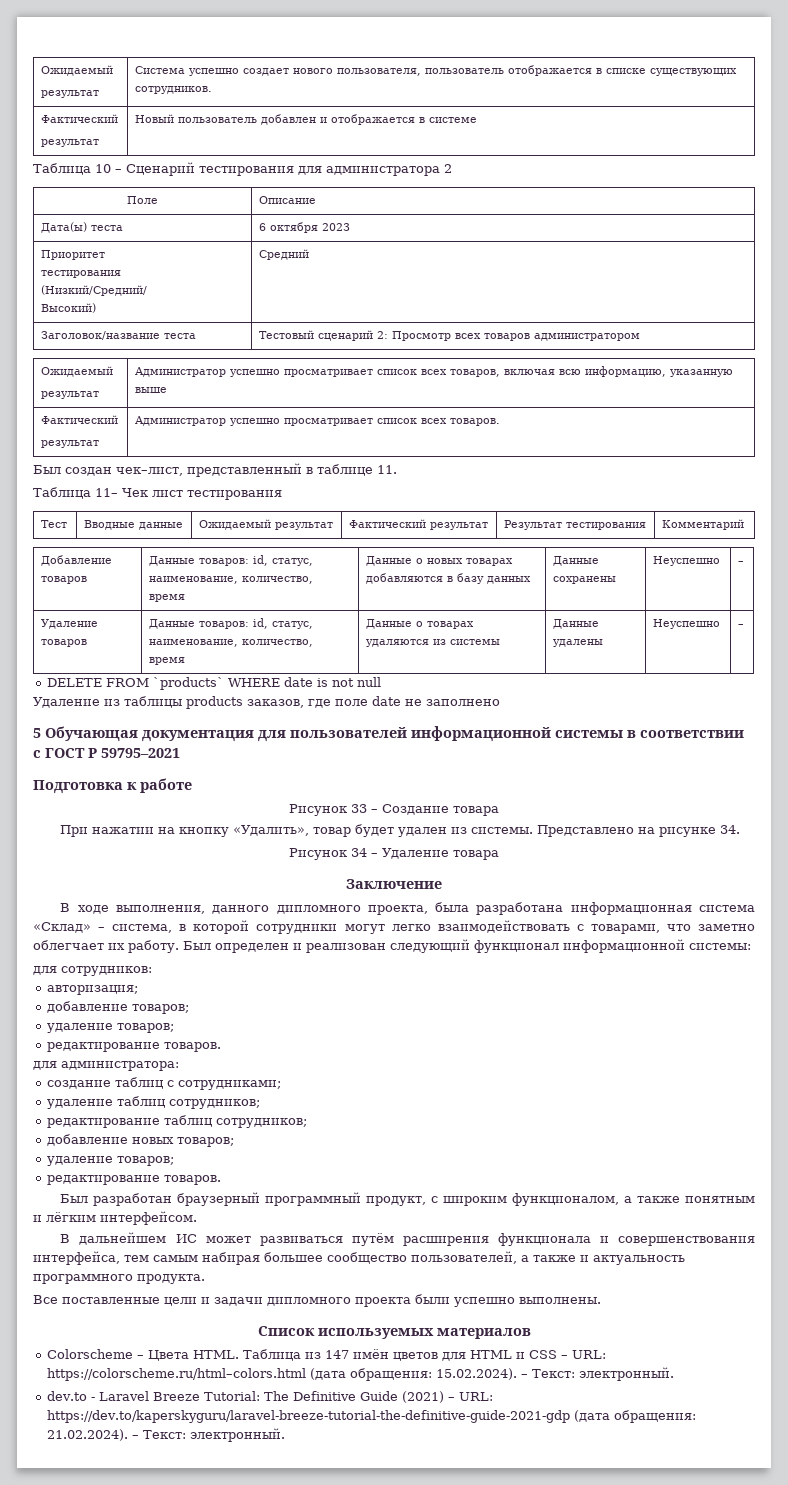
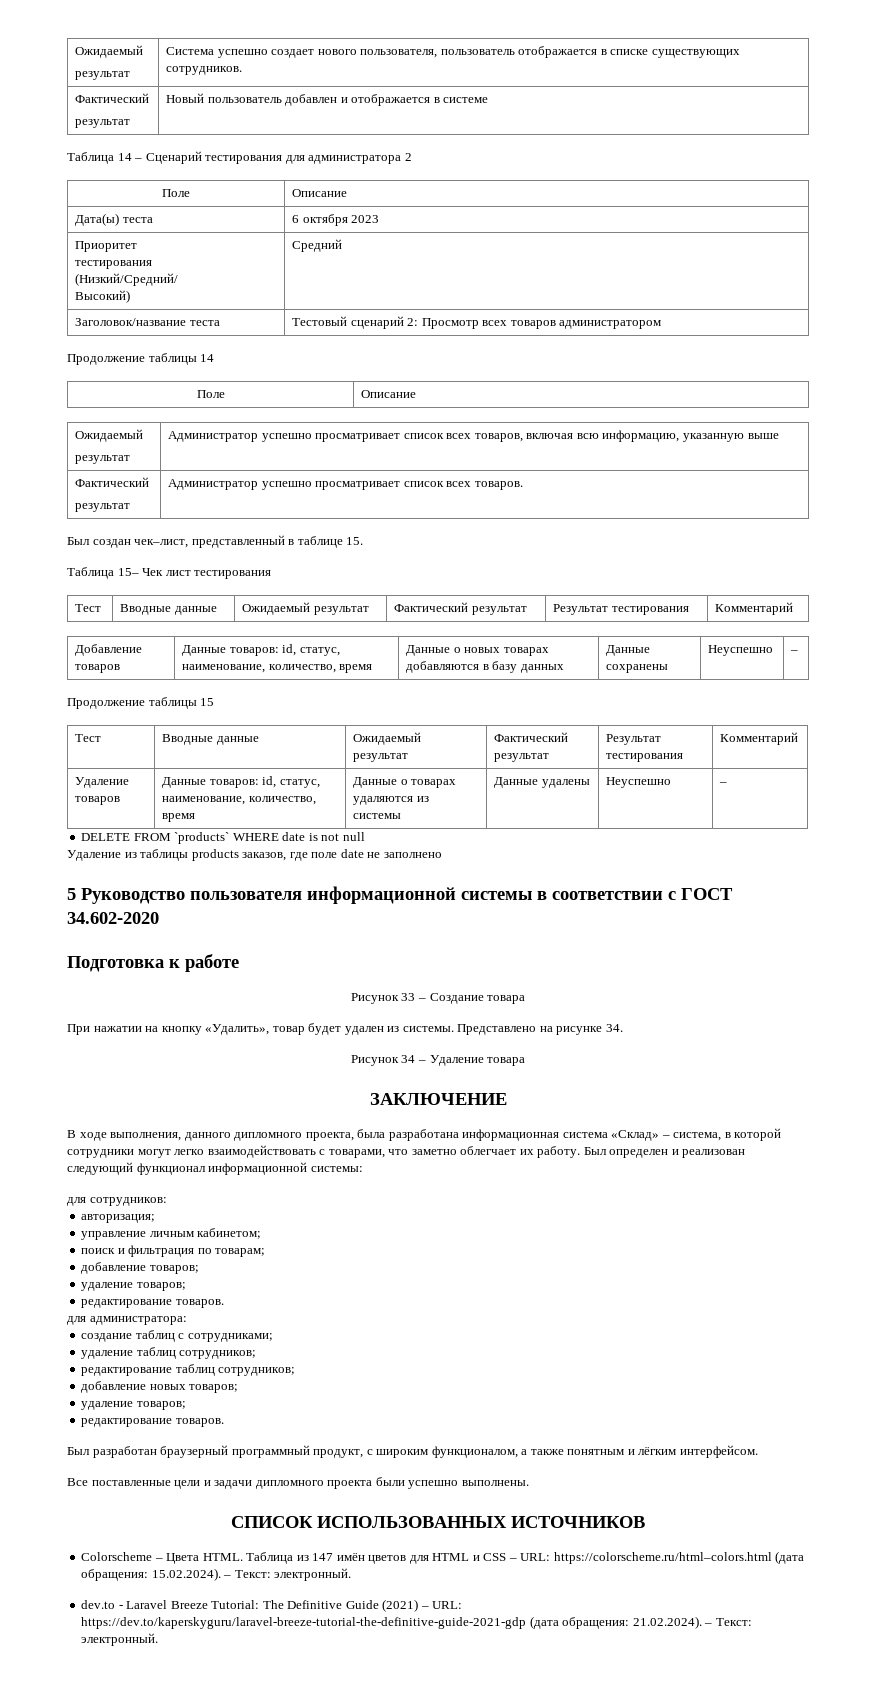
- Таблица 10 – Сценарий тестирования для администратора 2
+ Таблица 14 – Сценарий тестирования для администратора 2
+ Продолжение таблицы 14
+ Поле | Описание
- Был создан чек–лист, представленный в таблице 11.
- Таблица 11– Чек лист тестирования
+ Был создан чек–лист, представленный в таблице 15.
+ Таблица 15– Чек лист тестирования
+ Продолжение таблицы 15
+ Тест | Вводные данные | Ожидаемый результат | Фактический результат | Результат тестирования | Комментарий
- 5 Обучающая документация для пользователей информационной системы в соответствии с ГОСТ Р 59795–2021
+ 5 Руководство пользователя информационной системы в соответствии с ГОСТ 34.602-2020
- Заключение
+ ЗАКЛЮЧЕНИЕ
+ управление личным кабинетом;
+ поиск и фильтрация по товарам;
- В дальнейшем ИС может развиваться путём расширения функционала и совершенствования интерфейса, тем самым набирая большее сообщество пользователей, а также и актуальность программного продукта.
- Список используемых материалов
+ СПИСОК ИСПОЛЬЗОВАННЫХ ИСТОЧНИКОВ

